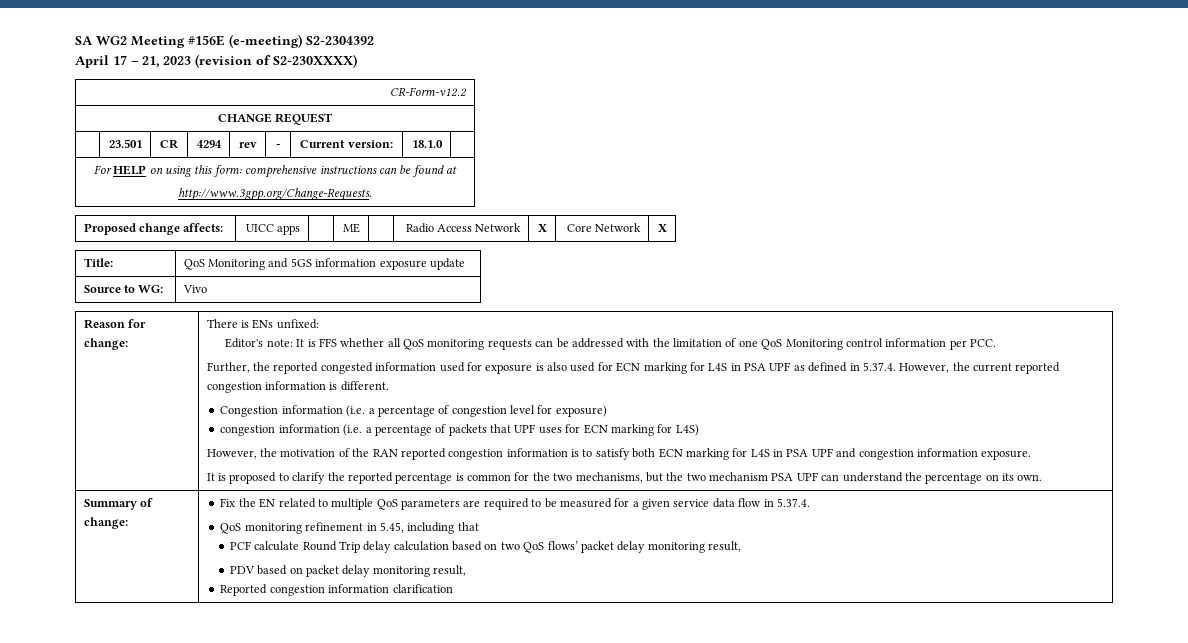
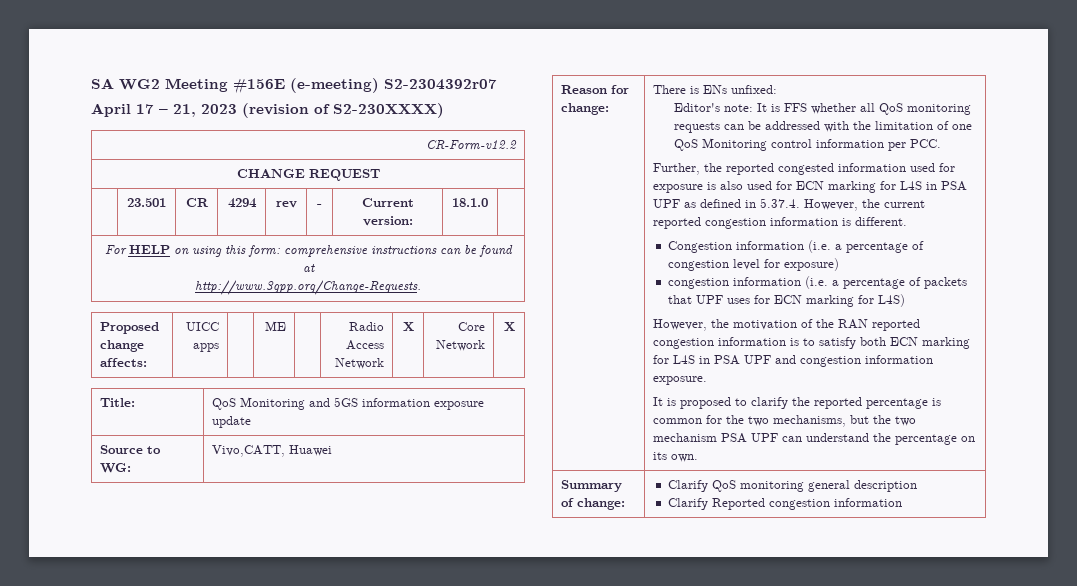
- SA WG2 Meeting #156E (e-meeting) S2-2304392
+ SA WG2 Meeting #156E (e-meeting) S2-2304392r07
- Source to WG: | Vivo
+ Source to WG: | Vivo,CATT, Huawei
- Fix the EN related to multiple QoS parameters are required to be measured for a given service data flow in 5.37.4.
- QoS monitoring refinement in 5.45, including that
- PCF calculate Round Trip delay calculation based on two QoS flows’ packet delay monitoring result,
- PDV based on packet delay monitoring result,
- Reported congestion information clarification
+ Clarify QoS monitoring general description
+ Clarify Reported congestion information

